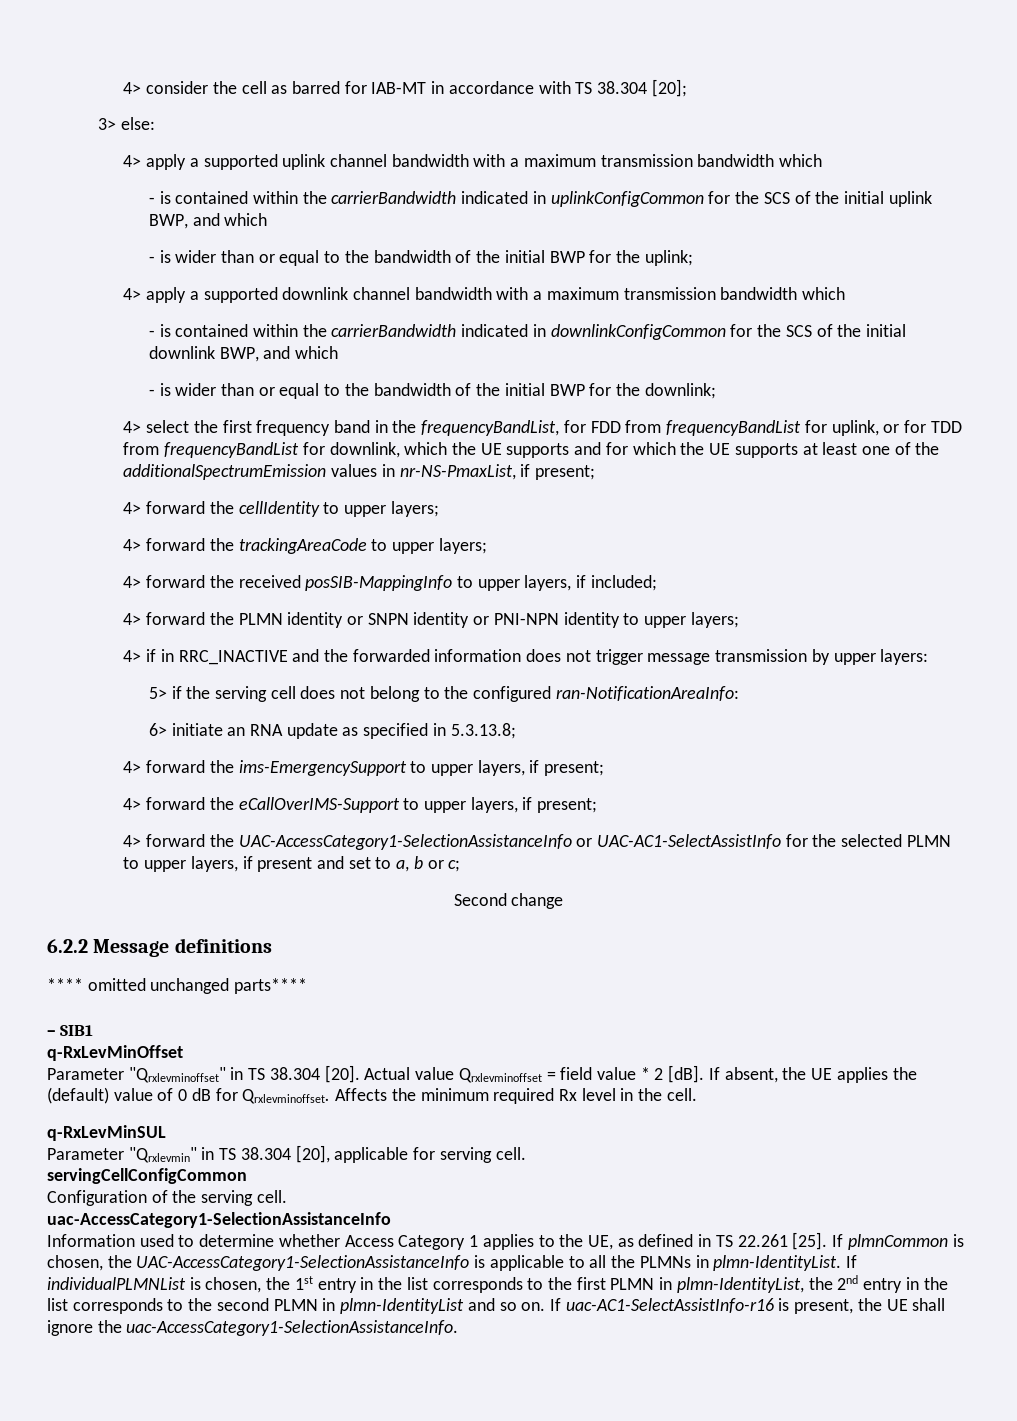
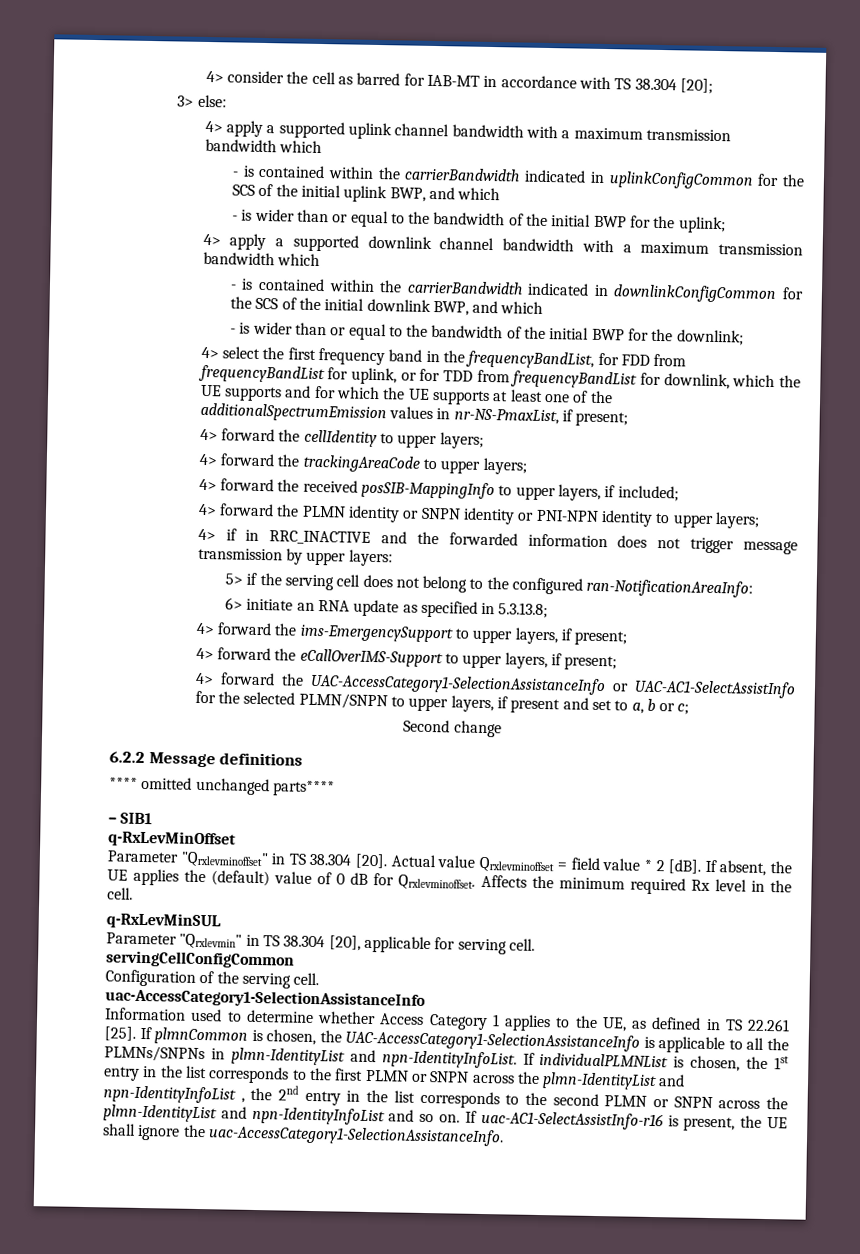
- 4> forward the UAC-AccessCategory1-SelectionAssistanceInfo or UAC-AC1-SelectAssistInfo for the selected PLMN to upper layers, if present and set to a, b or c;
+ 4> forward the UAC-AccessCategory1-SelectionAssistanceInfo or UAC-AC1-SelectAssistInfo for the selected PLMN/SNPN to upper layers, if present and set to a, b or c;
- If plmnCommon is chosen, the UAC-AccessCategory1-SelectionAssistanceInfo is applicable to all the PLMNs in plmn-IdentityList.
+ If plmnCommon is chosen, the UAC-AccessCategory1-SelectionAssistanceInfo is applicable to all the PLMNs/SNPNs in plmn-IdentityList and npn-IdentityInfoList.
- If individualPLMNList is chosen, the 1st entry in the list corresponds to the first PLMN in plmn-IdentityList, the 2nd entry in the list corresponds to the second PLMN in plmn-IdentityList and so on.
+ If individualPLMNList is chosen, the 1st entry in the list corresponds to the first PLMN or SNPN across the plmn-IdentityList and npn-IdentityInfoList , the 2nd entry in the list corresponds to the second PLMN or SNPN across the plmn-IdentityList and npn-IdentityInfoList and so on.

